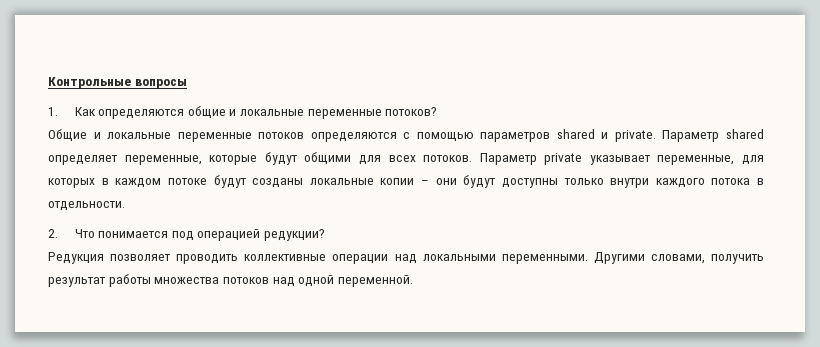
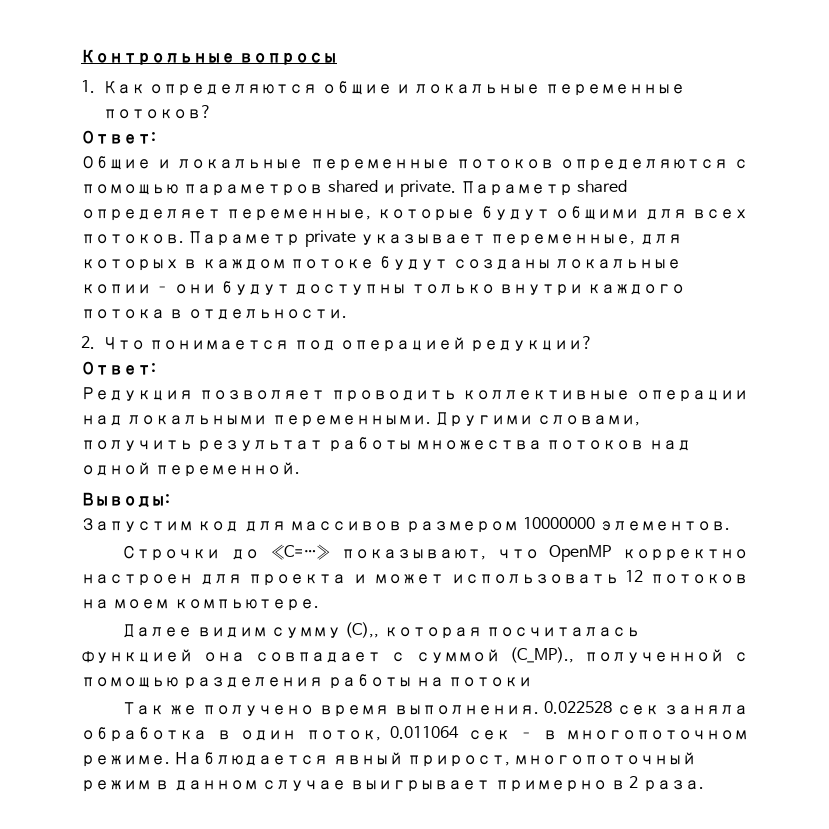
  1. Как определяются общие и локальные переменные потоков?
+ Ответ:
  2. Что понимается под операцией редукции?
+ Ответ:
+ Выводы:
+ Запустим код для массивов размером 10000000 элементов.
+ Строчки до «C=…» показывают, что OpenMP корректно настроен для проекта и может использовать 12 потоков на моем компьютере.
+ Далее видим сумму (C),, которая посчиталась функцией она совпадает с суммой (C_MP)., полученной с помощью разделения работы на потоки
+ Так же получено время выполнения. 0.022528 сек заняла обработка в один поток, 0.011064 сек – в многопоточном режиме. Наблюдается явный прирост, многопоточный режим в данном случае выигрывает примерно в 2 раза.

